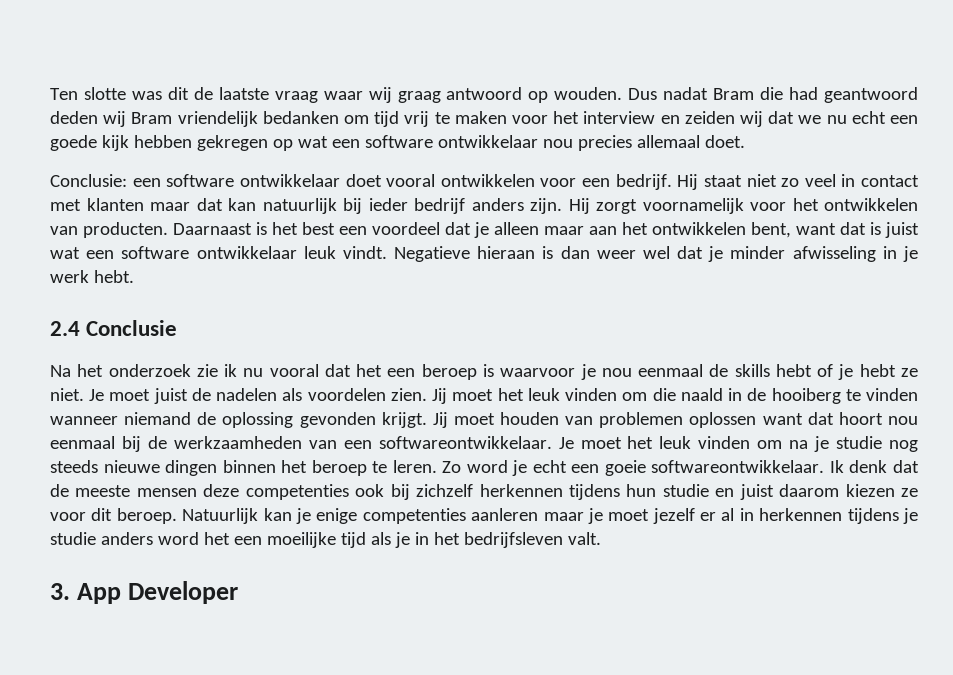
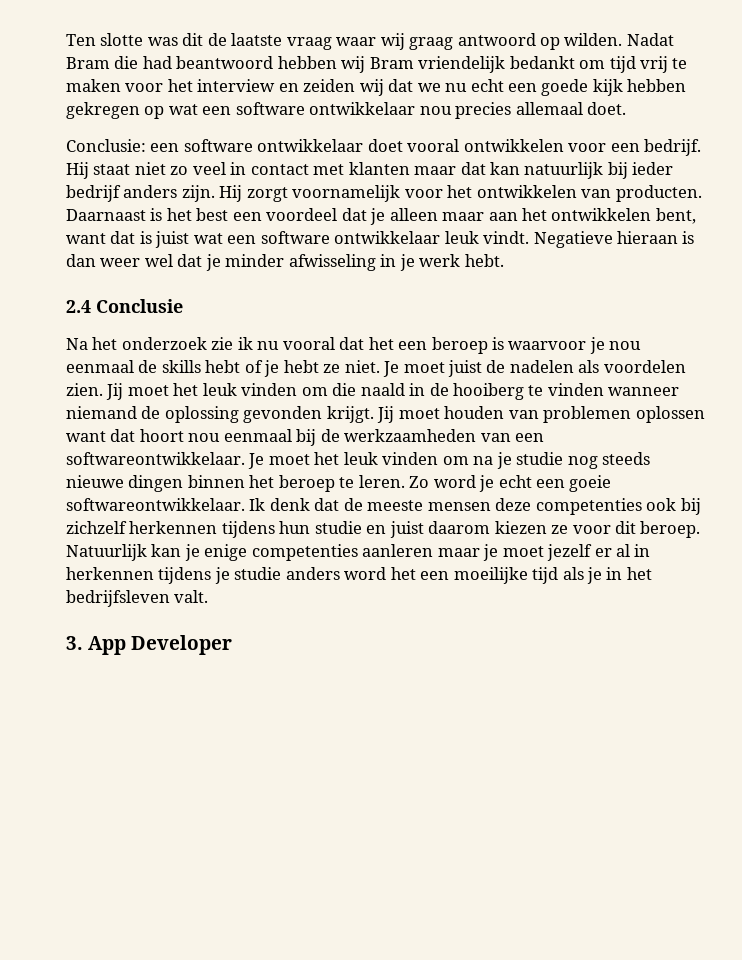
- Ten slotte was dit de laatste vraag waar wij graag antwoord op wouden. Dus nadat Bram die had geantwoord deden wij Bram vriendelijk bedanken om tijd vrij te maken voor het interview en zeiden wij dat we nu echt een goede kijk hebben gekregen op wat een software ontwikkelaar nou precies allemaal doet.
+ Ten slotte was dit de laatste vraag waar wij graag antwoord op wilden. Nadat Bram die had beantwoord hebben wij Bram vriendelijk bedankt om tijd vrij te maken voor het interview en zeiden wij dat we nu echt een goede kijk hebben gekregen op wat een software ontwikkelaar nou precies allemaal doet.

